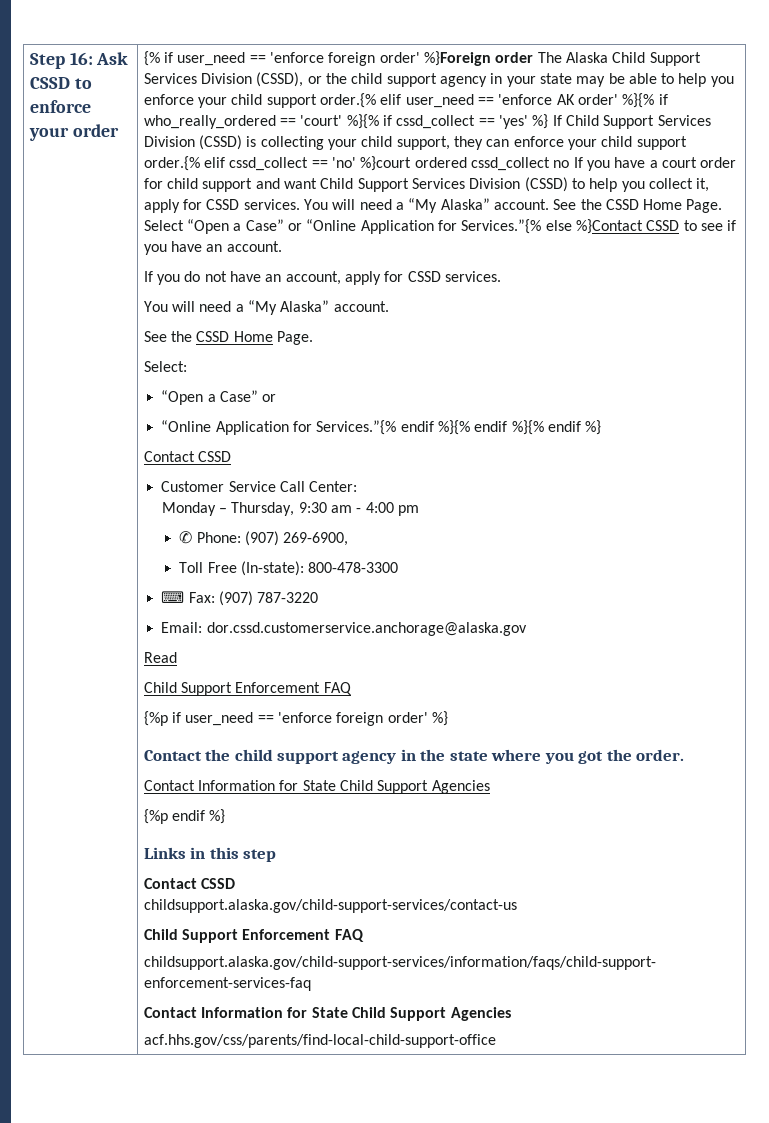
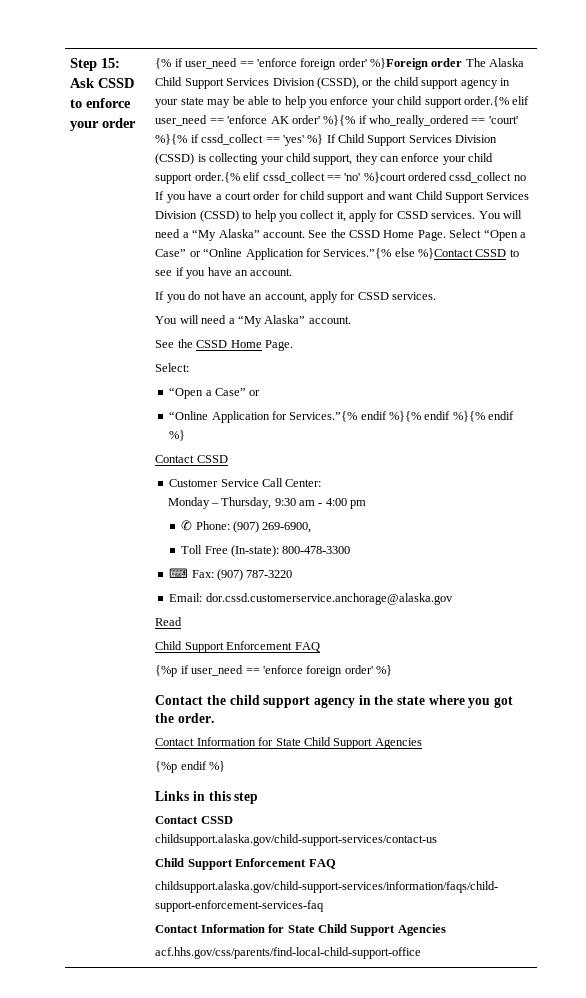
- Step 16: Ask CSSD to enforce your order
+ Step 15: Ask CSSD to enforce your order

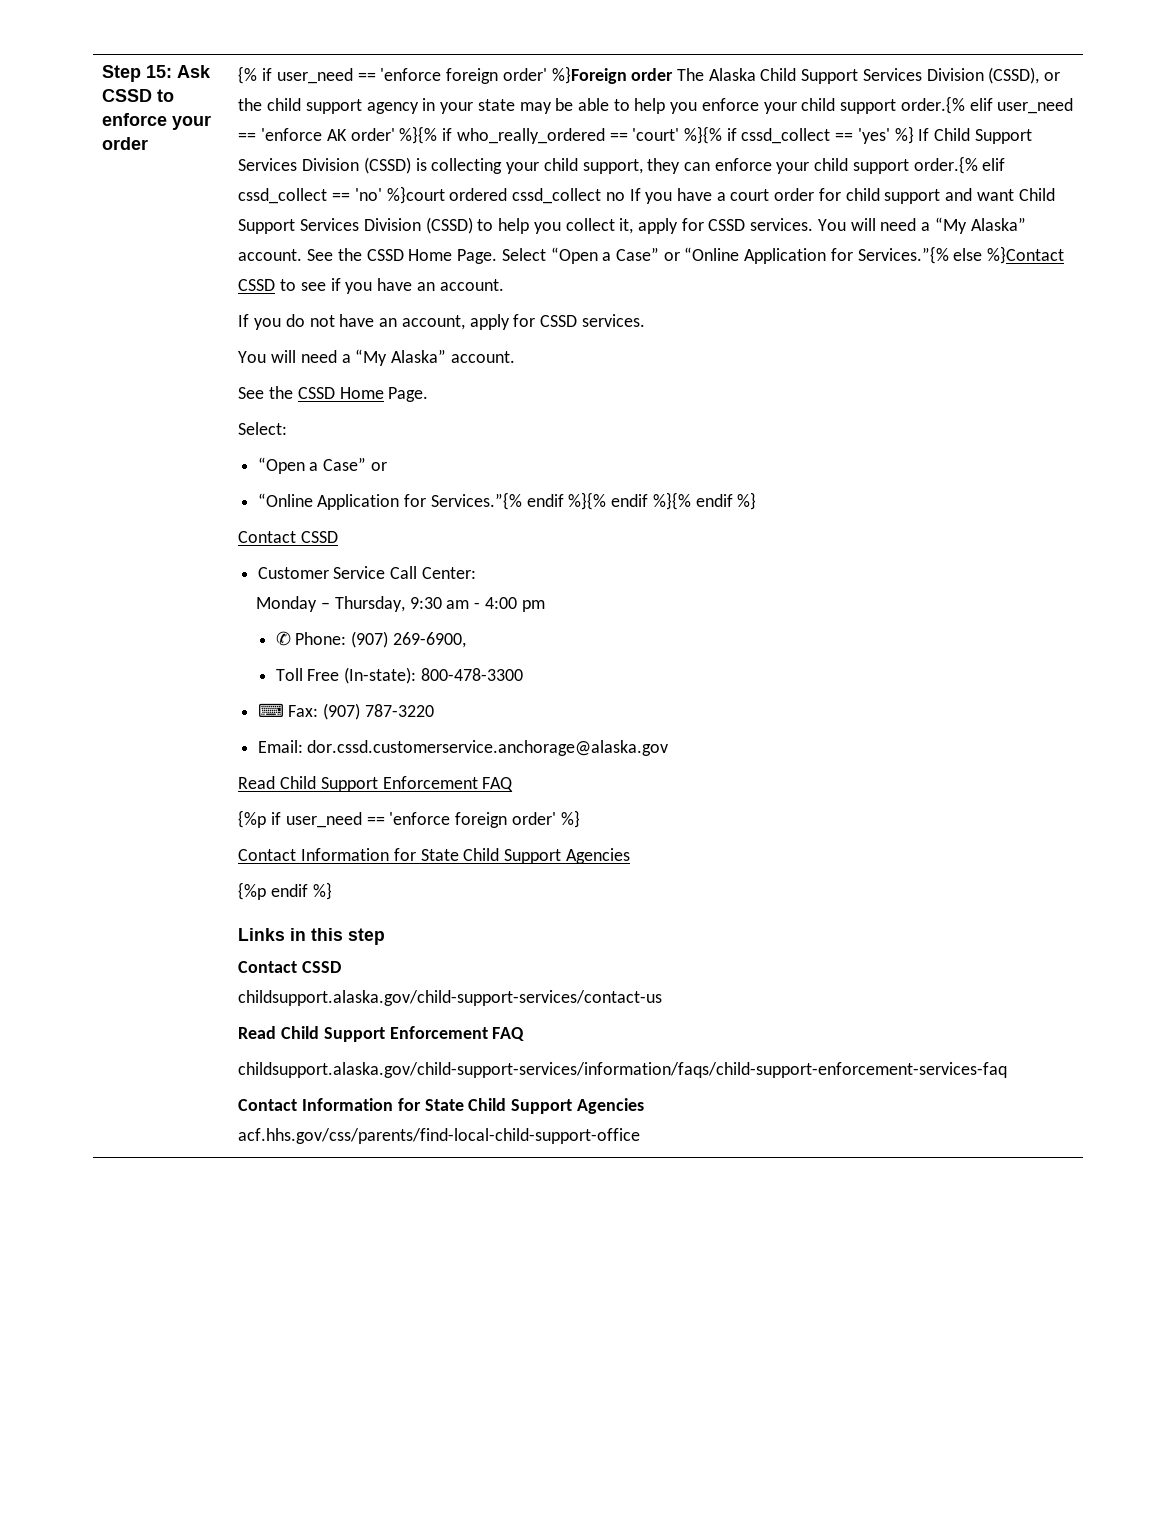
  Email: dor.cssd.customerservice.anchorage@alaska.gov
- Read
- Child Support Enforcement FAQ
+ Read Child Support Enforcement FAQ
- Contact the child support agency in the state where you got the order.
  childsupport.alaska.gov/child-support-services/contact-us
- Child Support Enforcement FAQ
+ Read Child Support Enforcement FAQ

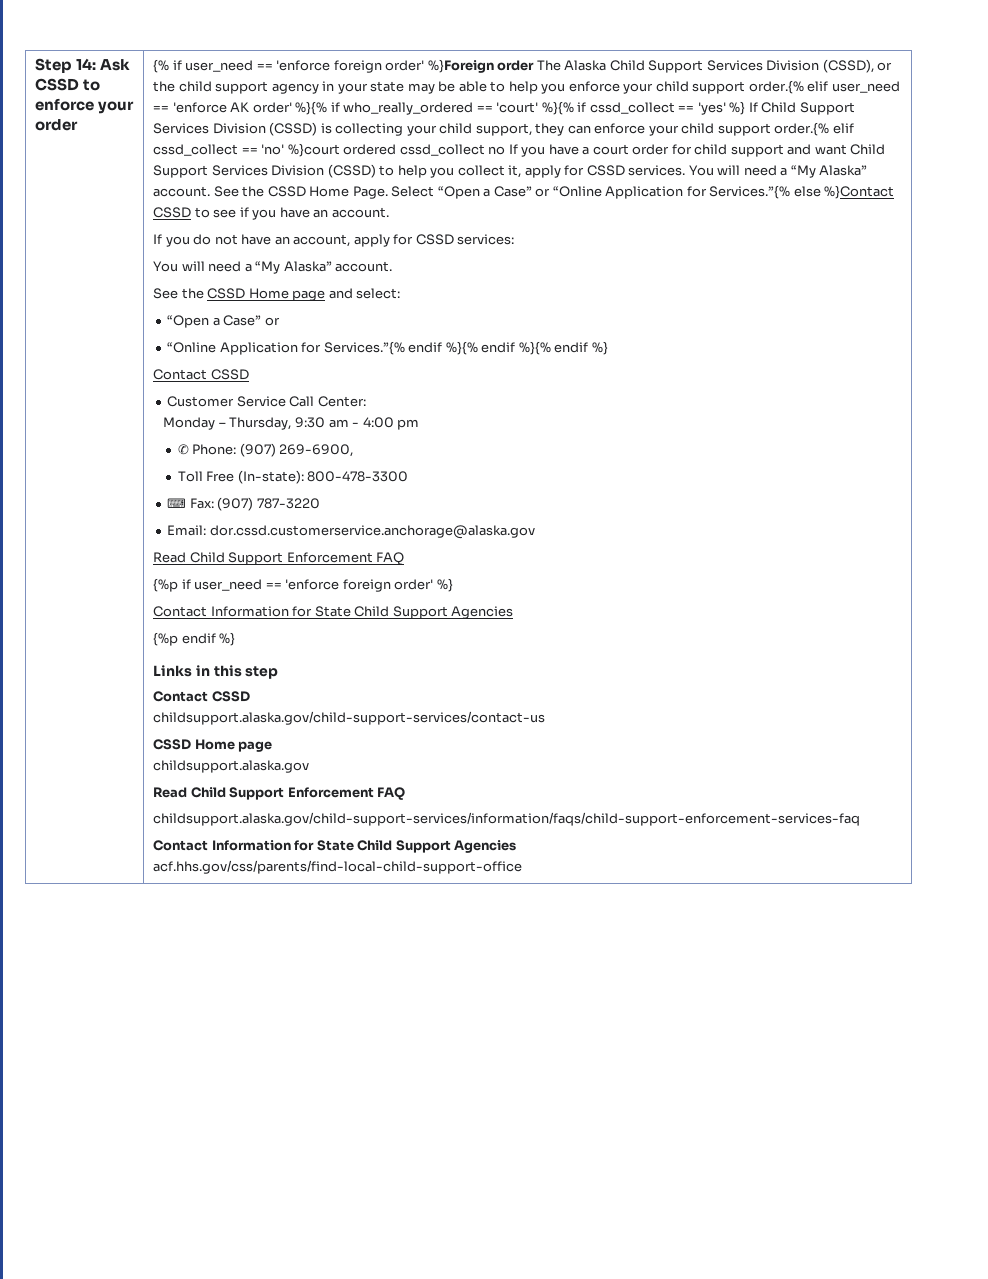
- Step 15: Ask CSSD to enforce your order
+ Step 14: Ask CSSD to enforce your order
- If you do not have an account, apply for CSSD services.
+ If you do not have an account, apply for CSSD services:
  You will need a “My Alaska” account.
- See the CSSD Home Page.
- Select:
+ See the CSSD Home page and select:
  childsupport.alaska.gov/child-support-services/contact-us
+ CSSD Home page
+ childsupport.alaska.gov

